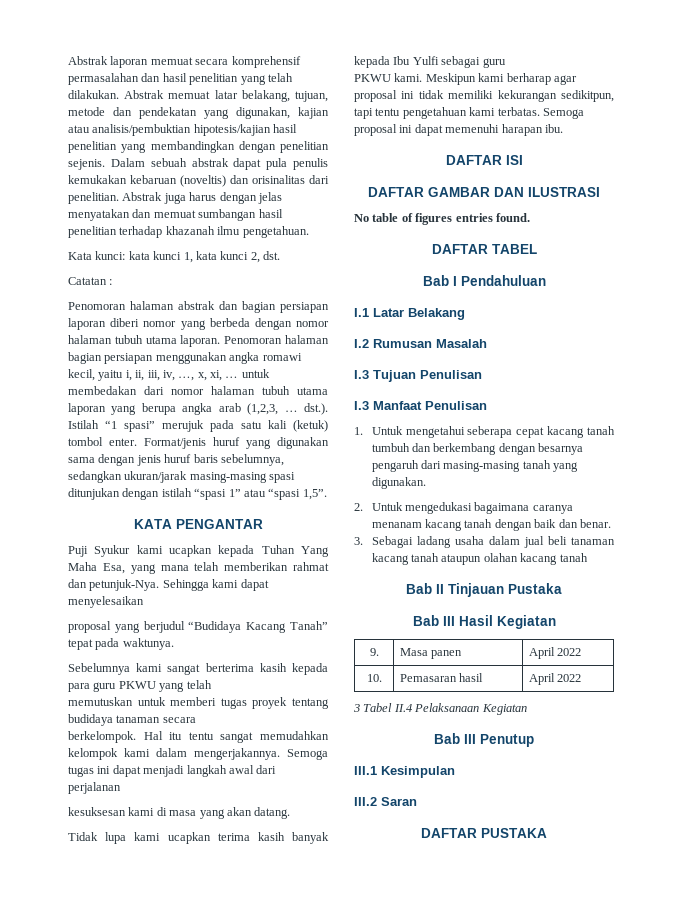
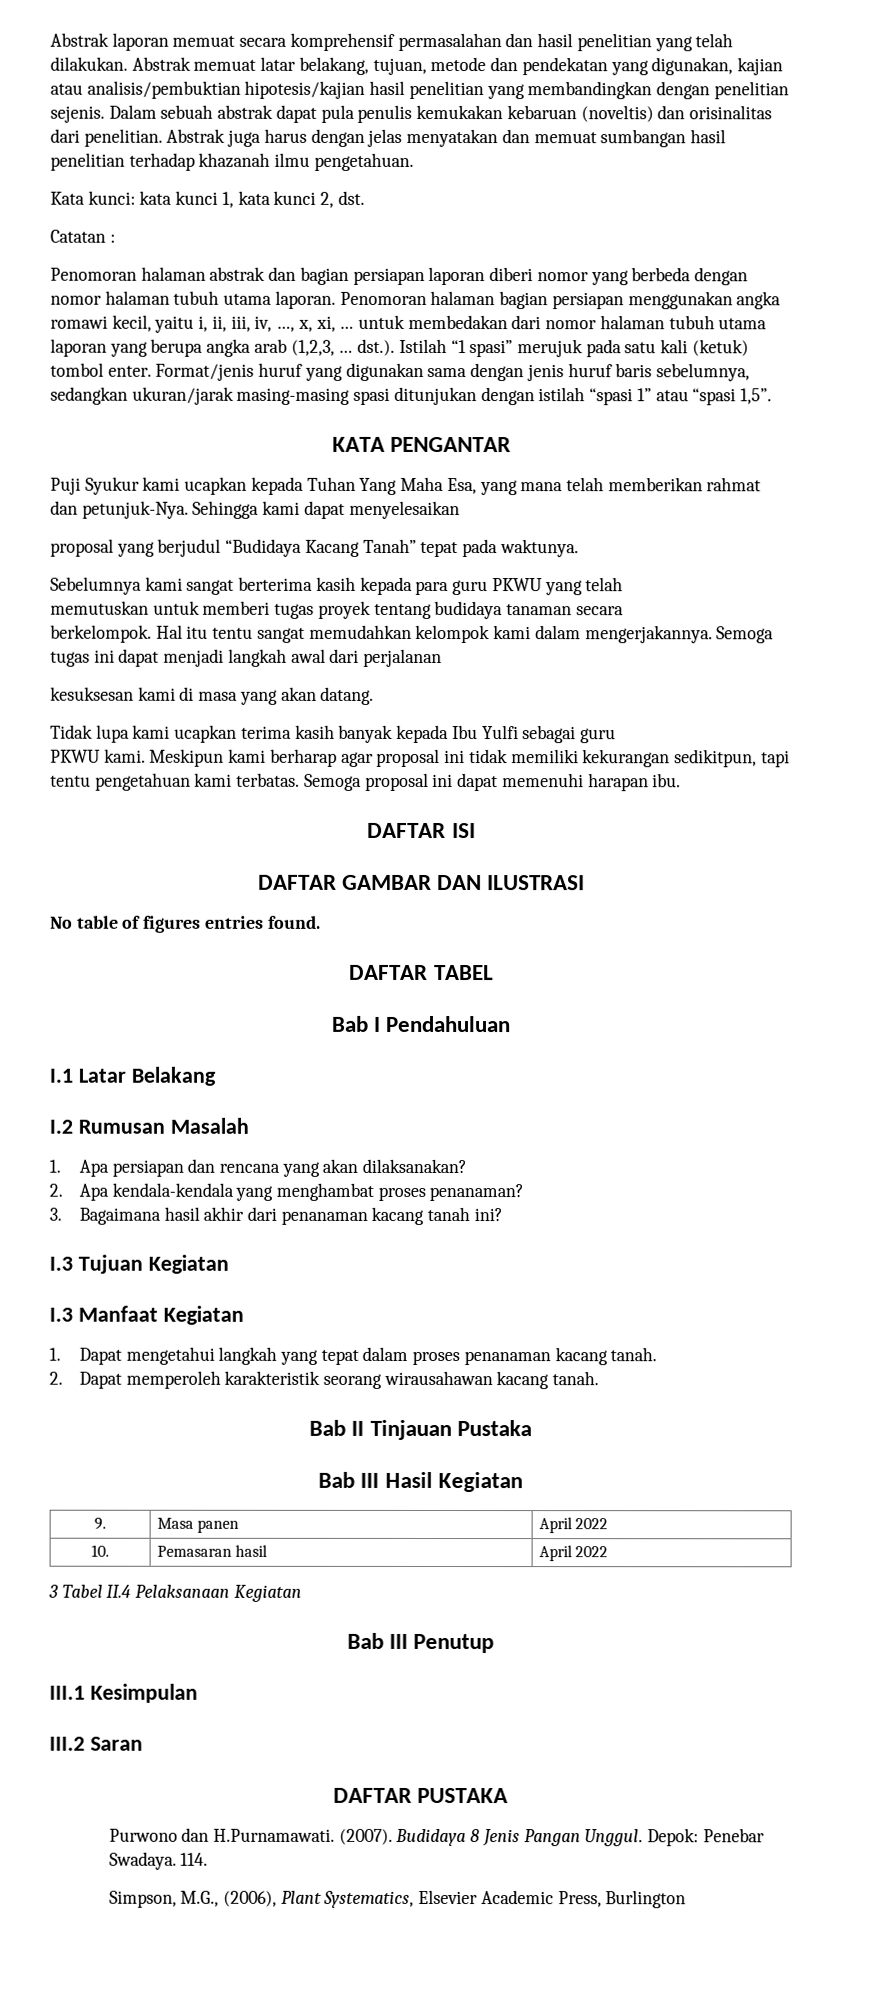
+ 1. Apa persiapan dan rencana yang akan dilaksanakan?
+ 2. Apa kendala-kendala yang menghambat proses penanaman?
+ 3. Bagaimana hasil akhir dari penanaman kacang tanah ini?
- I.3 Tujuan Penulisan
+ I.3 Tujuan Kegiatan
- I.3 Manfaat Penulisan
- 1. Untuk mengetahui seberapa cepat kacang tanah tumbuh dan berkembang dengan besarnya pengaruh dari masing-masing tanah yang digunakan.
- 2. Untuk mengedukasi bagaimana caranya menanam kacang tanah dengan baik dan benar.
- 3. Sebagai ladang usaha dalam jual beli tanaman kacang tanah ataupun olahan kacang tanah
+ I.3 Manfaat Kegiatan
+ 1. Dapat mengetahui langkah yang tepat dalam proses penanaman kacang tanah.
+ 2. Dapat memperoleh karakteristik seorang wirausahawan kacang tanah.
+ Purwono dan H.Purnamawati. (2007). Budidaya 8 Jenis Pangan Unggul. Depok: Penebar Swadaya. 114.
+ Simpson, M.G., (2006), Plant Systematics, Elsevier Academic Press, Burlington

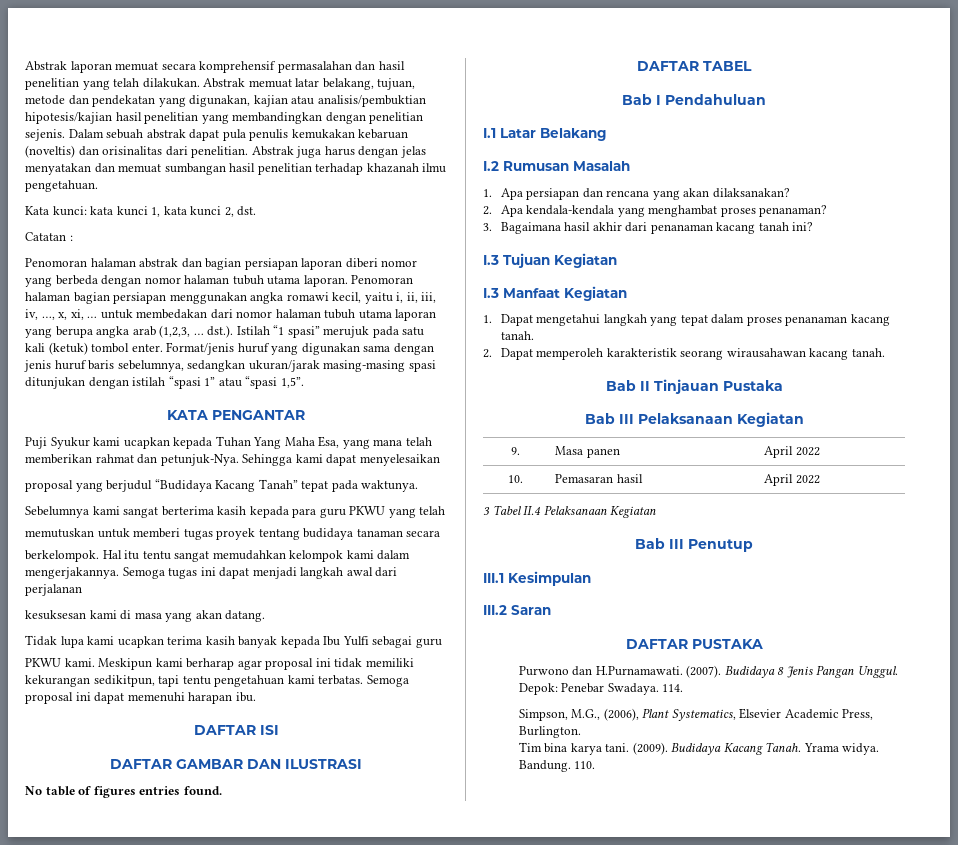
- Bab III Hasil Kegiatan
+ Bab III Pelaksanaan Kegiatan
- Simpson, M.G., (2006), Plant Systematics, Elsevier Academic Press, Burlington
+ Simpson, M.G., (2006), Plant Systematics, Elsevier Academic Press, Burlington.
+ Tim bina karya tani. (2009). Budidaya Kacang Tanah. Yrama widya. Bandung. 110.

